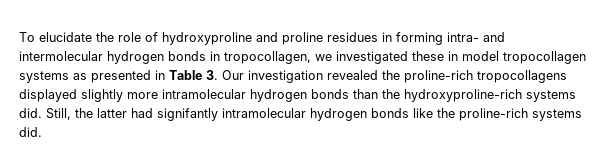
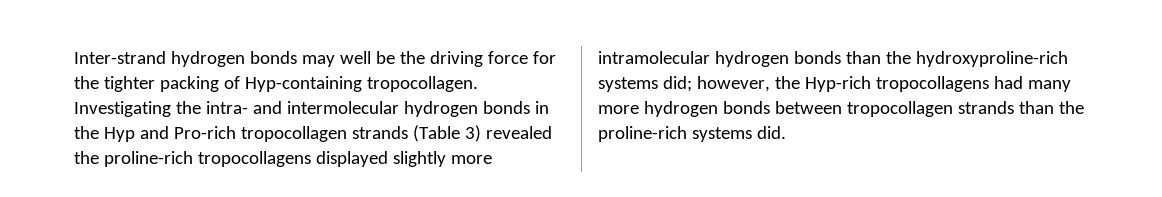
- To elucidate the role of hydroxyproline and proline residues in forming intra- and intermolecular hydrogen bonds in tropocollagen, we investigated these in model tropocollagen systems as presented in Table 3. Our investigation revealed the proline-rich tropocollagens displayed slightly more intramolecular hydrogen bonds than the hydroxyproline-rich systems did. Still, the latter had signifantly intramolecular hydrogen bonds like the proline-rich systems did.
+ Inter-strand hydrogen bonds may well be the driving force for the tighter packing of Hyp-containing tropocollagen. Investigating the intra- and intermolecular hydrogen bonds in the Hyp and Pro-rich tropocollagen strands (Table 3) revealed the proline-rich tropocollagens displayed slightly more intramolecular hydrogen bonds than the hydroxyproline-rich systems did; however, the Hyp-rich tropocollagens had many more hydrogen bonds between tropocollagen strands than the proline-rich systems did.

